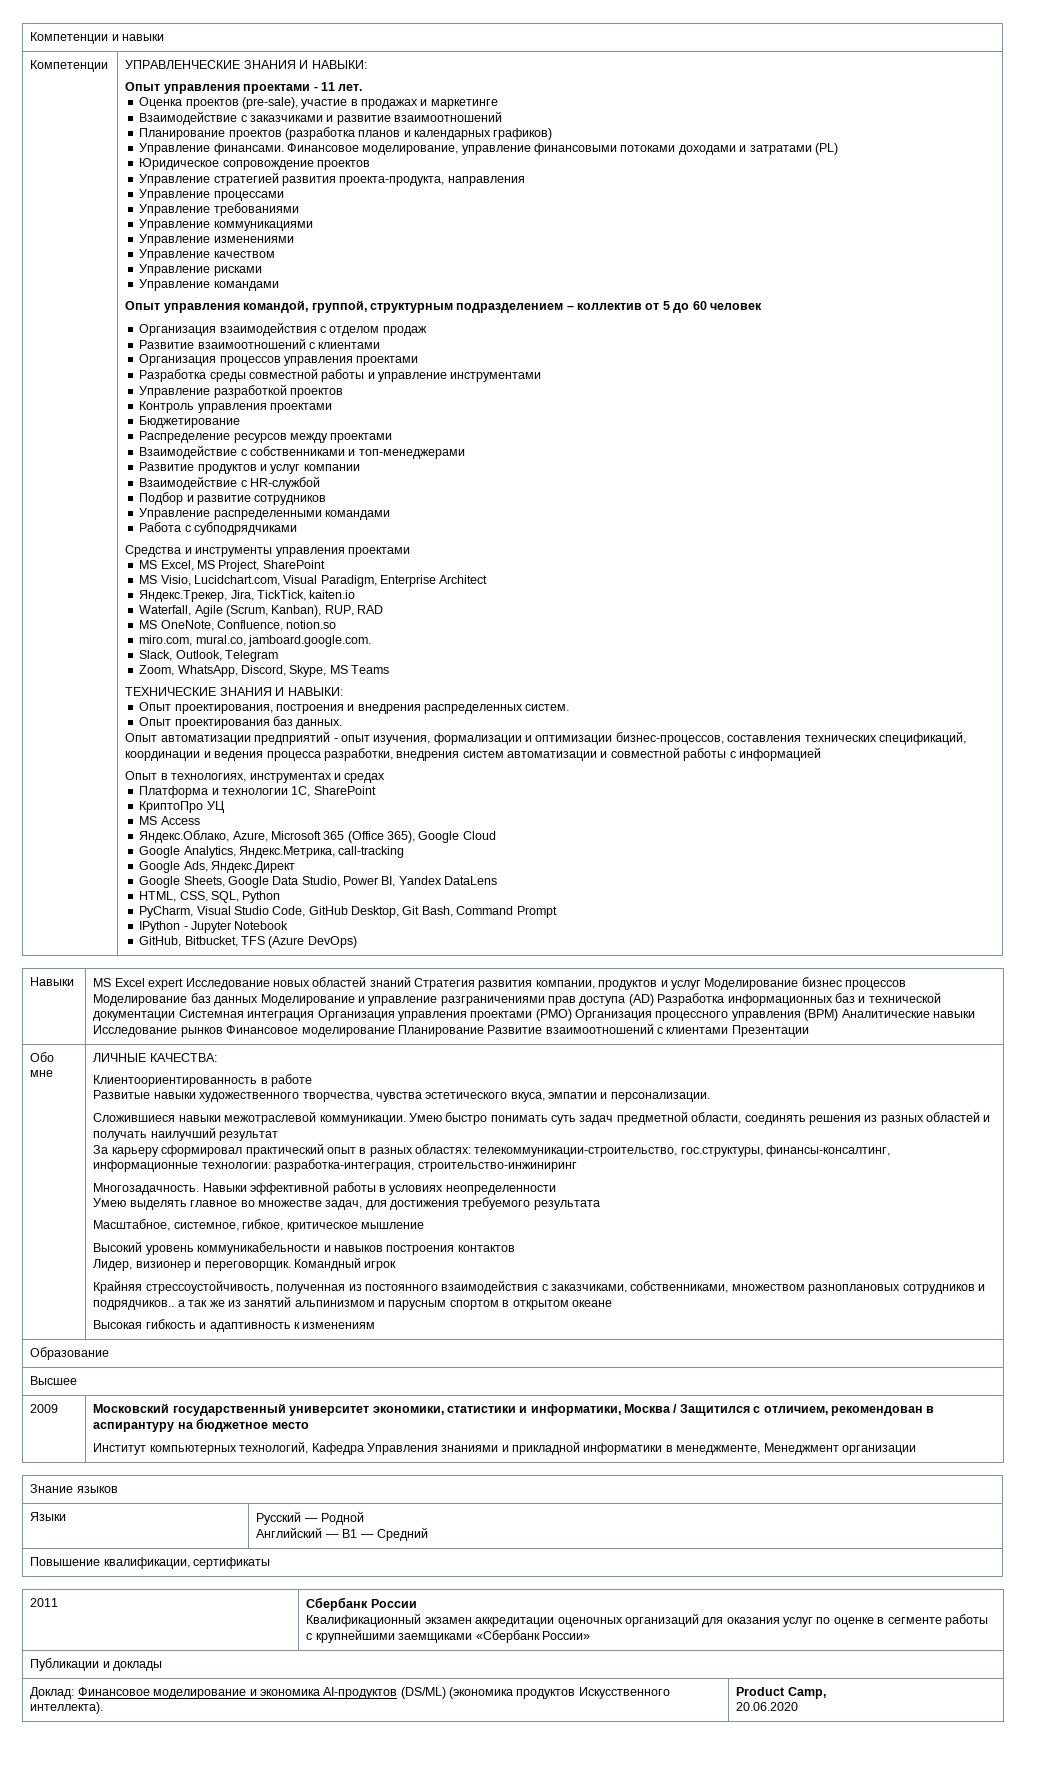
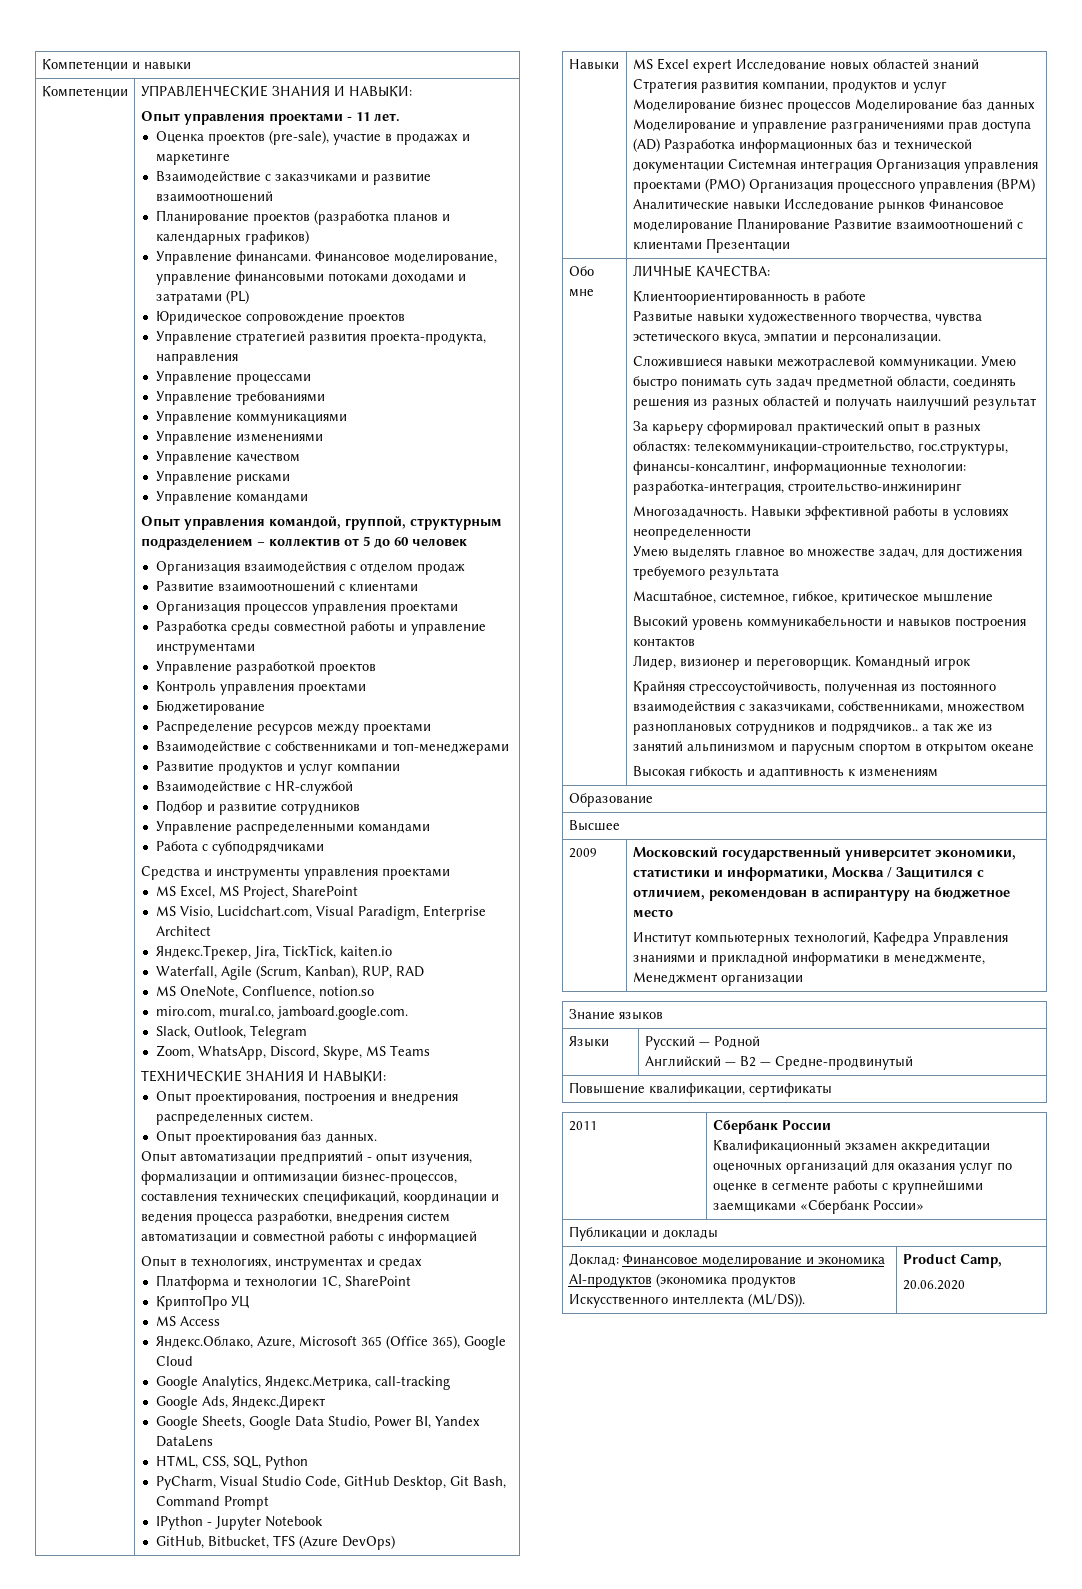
  Языки | Русский — Родной
- Английский — B1 — Средний
+ Английский — B2 — Средне-продвинутый
- Доклад: Финансовое моделирование и экономика AI-продуктов (DS/ML) (экономика продуктов Искусственного интеллекта). | Product Camp,
+ Доклад: Финансовое моделирование и экономика AI-продуктов (экономика продуктов Искусственного интеллекта (ML/DS)). | Product Camp,

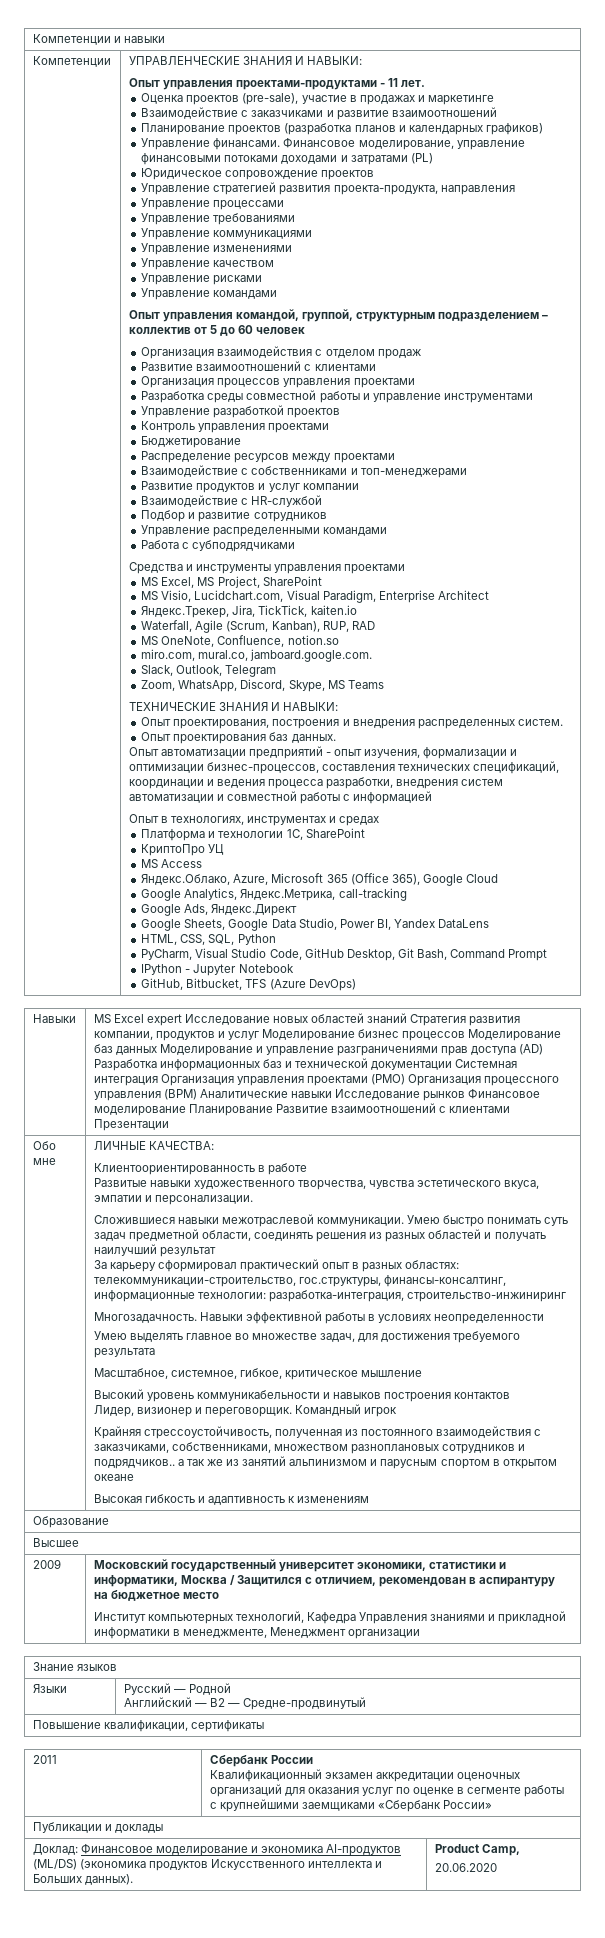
- Опыт управления проектами - 11 лет.
+ Опыт управления проектами-продуктами - 11 лет.
- Доклад: Финансовое моделирование и экономика AI-продуктов (экономика продуктов Искусственного интеллекта (ML/DS)). | Product Camp,
+ Доклад: Финансовое моделирование и экономика AI-продуктов (ML/DS) (экономика продуктов Искусственного интеллекта и Больших данных). | Product Camp,

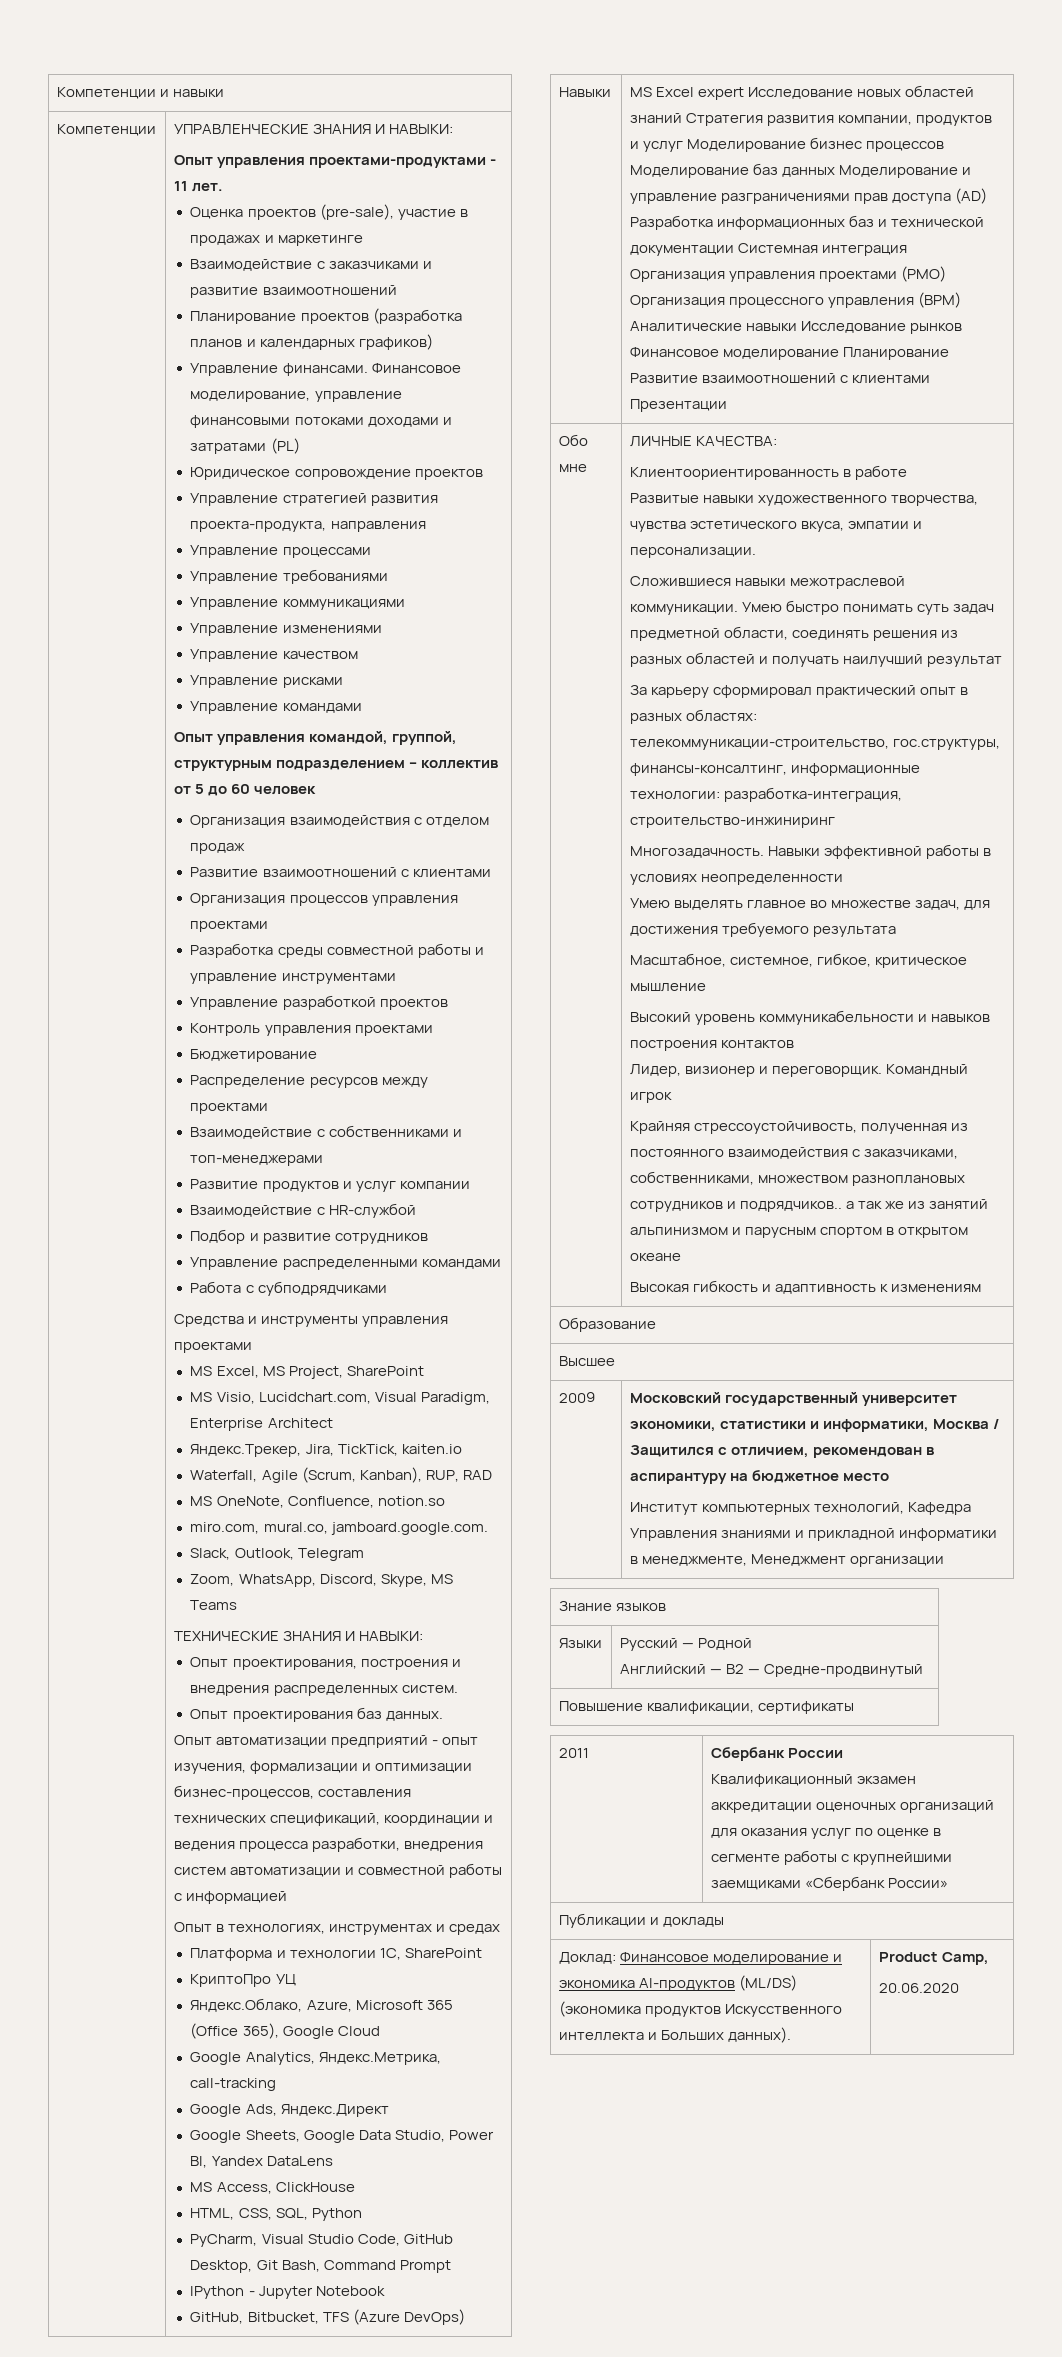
- MS Access
+ MS Access, ClickHouse

